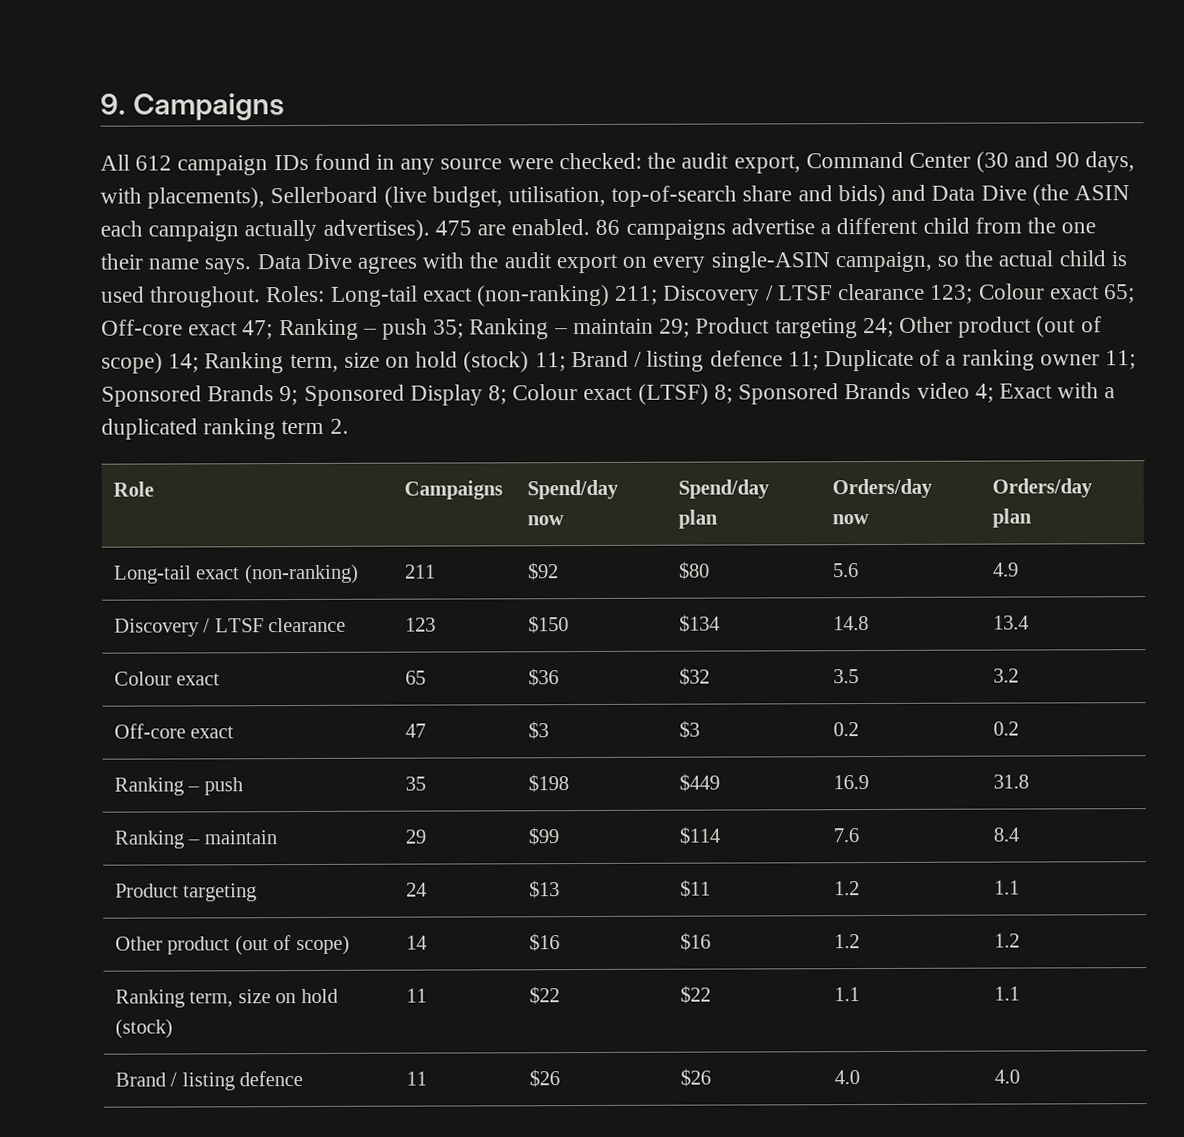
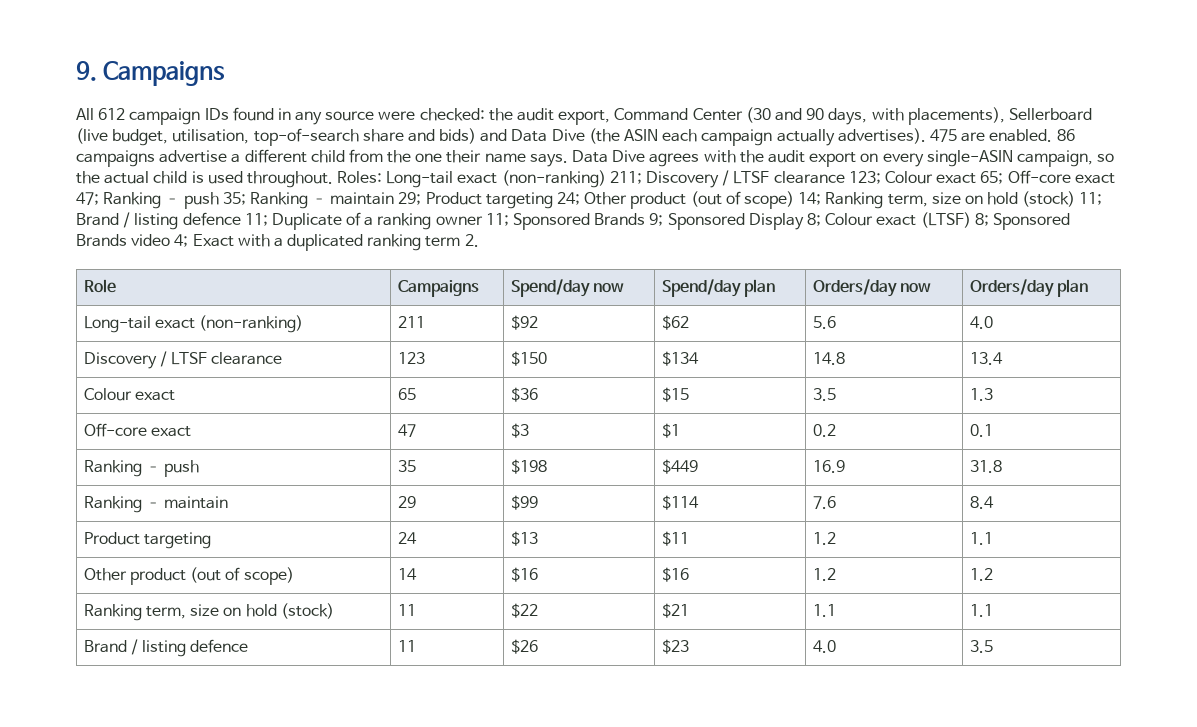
- Long-tail exact (non-ranking) | 211 | $92 | $80 | 5.6 | 4.9
+ Long-tail exact (non-ranking) | 211 | $92 | $62 | 5.6 | 4.0
- Colour exact | 65 | $36 | $32 | 3.5 | 3.2
+ Colour exact | 65 | $36 | $15 | 3.5 | 1.3
- Off-core exact | 47 | $3 | $3 | 0.2 | 0.2
+ Off-core exact | 47 | $3 | $1 | 0.2 | 0.1
- Ranking term, size on hold (stock) | 11 | $22 | $22 | 1.1 | 1.1
+ Ranking term, size on hold (stock) | 11 | $22 | $21 | 1.1 | 1.1
- Brand / listing defence | 11 | $26 | $26 | 4.0 | 4.0
+ Brand / listing defence | 11 | $26 | $23 | 4.0 | 3.5

